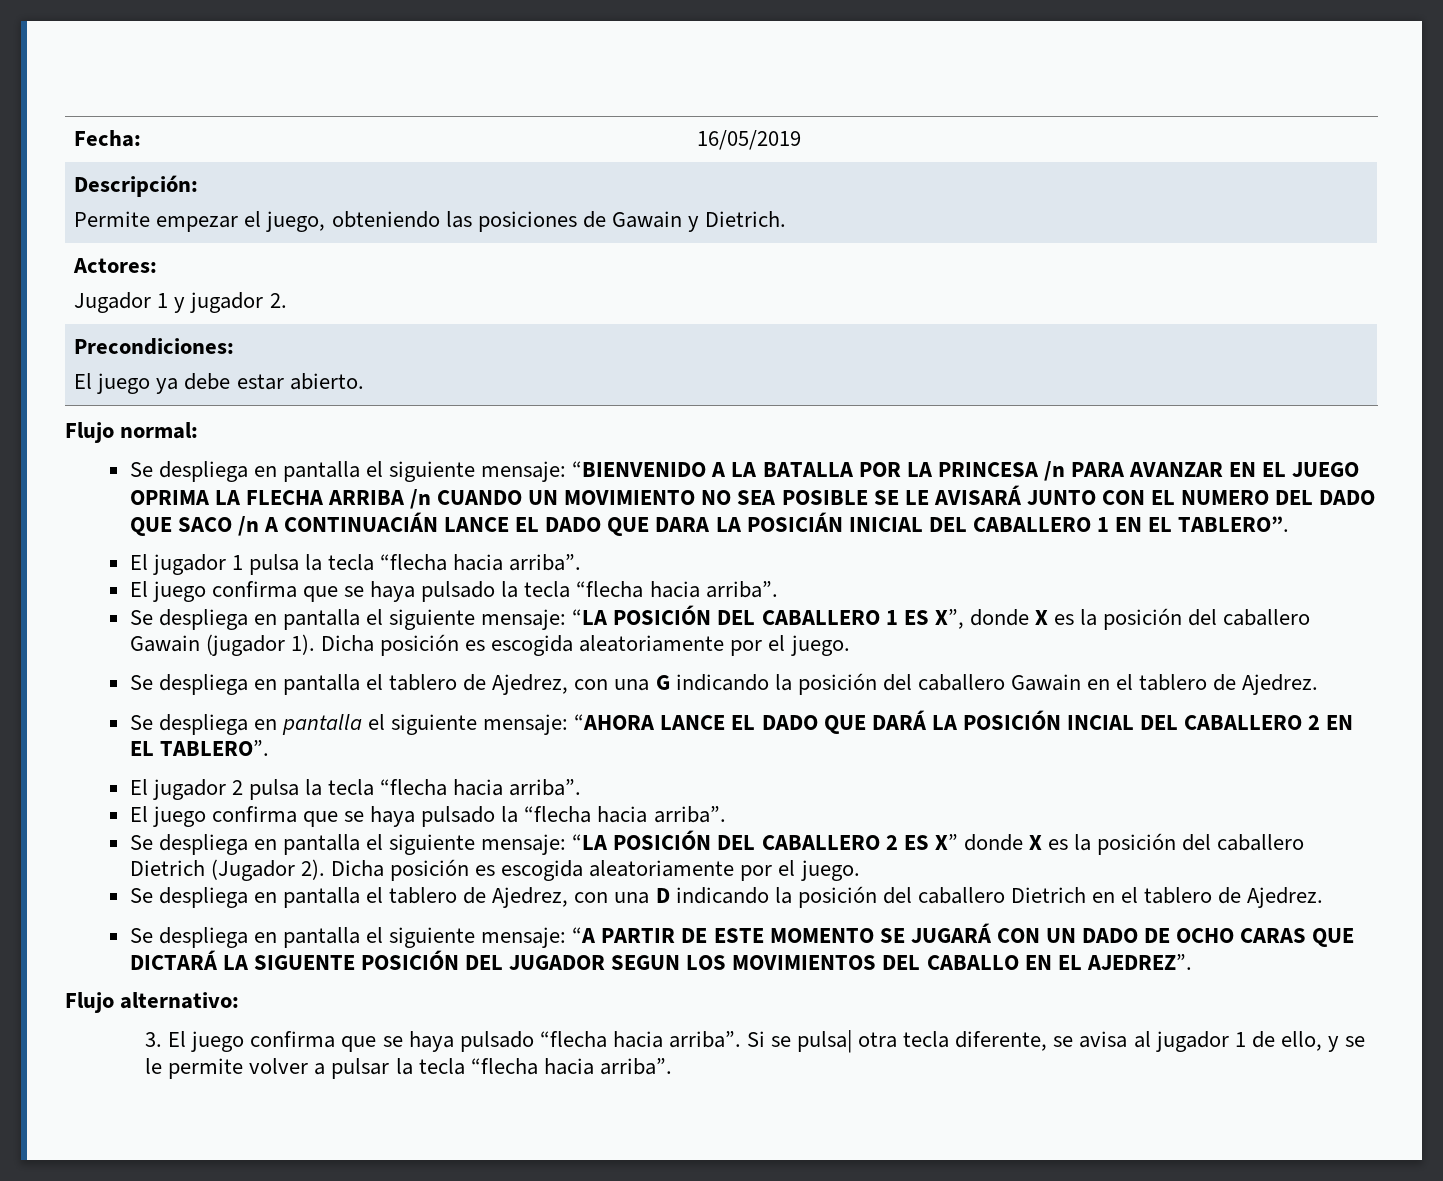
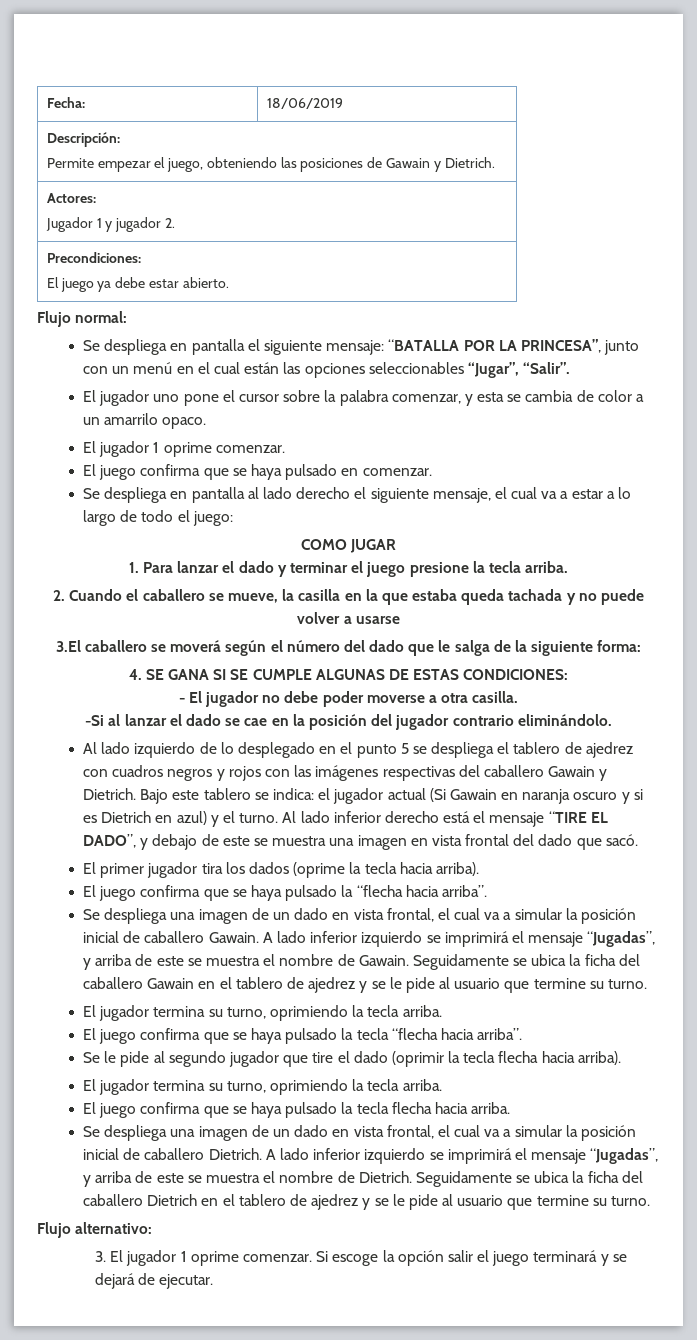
- Fecha: | 16/05/2019
+ Fecha: | 18/06/2019
- Se despliega en pantalla el siguiente mensaje: “BIENVENIDO A LA BATALLA POR LA PRINCESA /n PARA AVANZAR EN EL JUEGO OPRIMA LA FLECHA ARRIBA /n CUANDO UN MOVIMIENTO NO SEA POSIBLE SE LE AVISARÁ JUNTO CON EL NUMERO DEL DADO QUE SACO /n A CONTINUACIÁN LANCE EL DADO QUE DARA LA POSICIÁN INICIAL DEL CABALLERO 1 EN EL TABLERO”.
- El jugador 1 pulsa la tecla “flecha hacia arriba”.
+ Se despliega en pantalla el siguiente mensaje: “BATALLA POR LA PRINCESA”, junto con un menú en el cual están las opciones seleccionables “Jugar”, “Salir”.
+ El jugador uno pone el cursor sobre la palabra comenzar, y esta se cambia de color a un amarrilo opaco.
+ El jugador 1 oprime comenzar.
+ El juego confirma que se haya pulsado en comenzar.
+ Se despliega en pantalla al lado derecho el siguiente mensaje, el cual va a estar a lo largo de todo el juego:
+ COMO JUGAR
+ 1. Para lanzar el dado y terminar el juego presione la tecla arriba.
+ 2. Cuando el caballero se mueve, la casilla en la que estaba queda tachada y no puede volver a usarse
+ 3.El caballero se moverá según el número del dado que le salga de la siguiente forma:
+ 4. SE GANA SI SE CUMPLE ALGUNAS DE ESTAS CONDICIONES:
+ - El jugador no debe poder moverse a otra casilla.
+ -Si al lanzar el dado se cae en la posición del jugador contrario eliminándolo.
+ Al lado izquierdo de lo desplegado en el punto 5 se despliega el tablero de ajedrez con cuadros negros y rojos con las imágenes respectivas del caballero Gawain y Dietrich. Bajo este tablero se indica: el jugador actual (Si Gawain en naranja oscuro y si es Dietrich en azul) y el turno. Al lado inferior derecho está el mensaje “TIRE EL DADO”, y debajo de este se muestra una imagen en vista frontal del dado que sacó.
+ El primer jugador tira los dados (oprime la tecla hacia arriba).
+ El juego confirma que se haya pulsado la “flecha hacia arriba”.
+ Se despliega una imagen de un dado en vista frontal, el cual va a simular la posición inicial de caballero Gawain. A lado inferior izquierdo se imprimirá el mensaje “Jugadas”, y arriba de este se muestra el nombre de Gawain. Seguidamente se ubica la ficha del caballero Gawain en el tablero de ajedrez y se le pide al usuario que termine su turno.
+ El jugador termina su turno, oprimiendo la tecla arriba.
- Se despliega en pantalla el siguiente mensaje: “LA POSICIÓN DEL CABALLERO 1 ES X”, donde X es la posición del caballero Gawain (jugador 1). Dicha posición es escogida aleatoriamente por el juego.
- Se despliega en pantalla el tablero de Ajedrez, con una G indicando la posición del caballero Gawain en el tablero de Ajedrez.
- Se despliega en pantalla el siguiente mensaje: “AHORA LANCE EL DADO QUE DARÁ LA POSICIÓN INCIAL DEL CABALLERO 2 EN EL TABLERO”.
- El jugador 2 pulsa la tecla “flecha hacia arriba”.
- El juego confirma que se haya pulsado la “flecha hacia arriba”.
- Se despliega en pantalla el siguiente mensaje: “LA POSICIÓN DEL CABALLERO 2 ES X” donde X es la posición del caballero Dietrich (Jugador 2). Dicha posición es escogida aleatoriamente por el juego.
- Se despliega en pantalla el tablero de Ajedrez, con una D indicando la posición del caballero Dietrich en el tablero de Ajedrez.
- Se despliega en pantalla el siguiente mensaje: “A PARTIR DE ESTE MOMENTO SE JUGARÁ CON UN DADO DE OCHO CARAS QUE DICTARÁ LA SIGUENTE POSICIÓN DEL JUGADOR SEGUN LOS MOVIMIENTOS DEL CABALLO EN EL AJEDREZ”.
+ Se le pide al segundo jugador que tire el dado (oprimir la tecla flecha hacia arriba).
+ El jugador termina su turno, oprimiendo la tecla arriba.
+ El juego confirma que se haya pulsado la tecla flecha hacia arriba.
+ Se despliega una imagen de un dado en vista frontal, el cual va a simular la posición inicial de caballero Dietrich. A lado inferior izquierdo se imprimirá el mensaje “Jugadas”, y arriba de este se muestra el nombre de Dietrich. Seguidamente se ubica la ficha del caballero Dietrich en el tablero de ajedrez y se le pide al usuario que termine su turno.
  Flujo alternativo:
- 3. El juego confirma que se haya pulsado “flecha hacia arriba”. Si se pulsa| otra tecla diferente, se avisa al jugador 1 de ello, y se le permite volver a pulsar la tecla “flecha hacia arriba”.
+ 3. El jugador 1 oprime comenzar. Si escoge la opción salir el juego terminará y se dejará de ejecutar.

